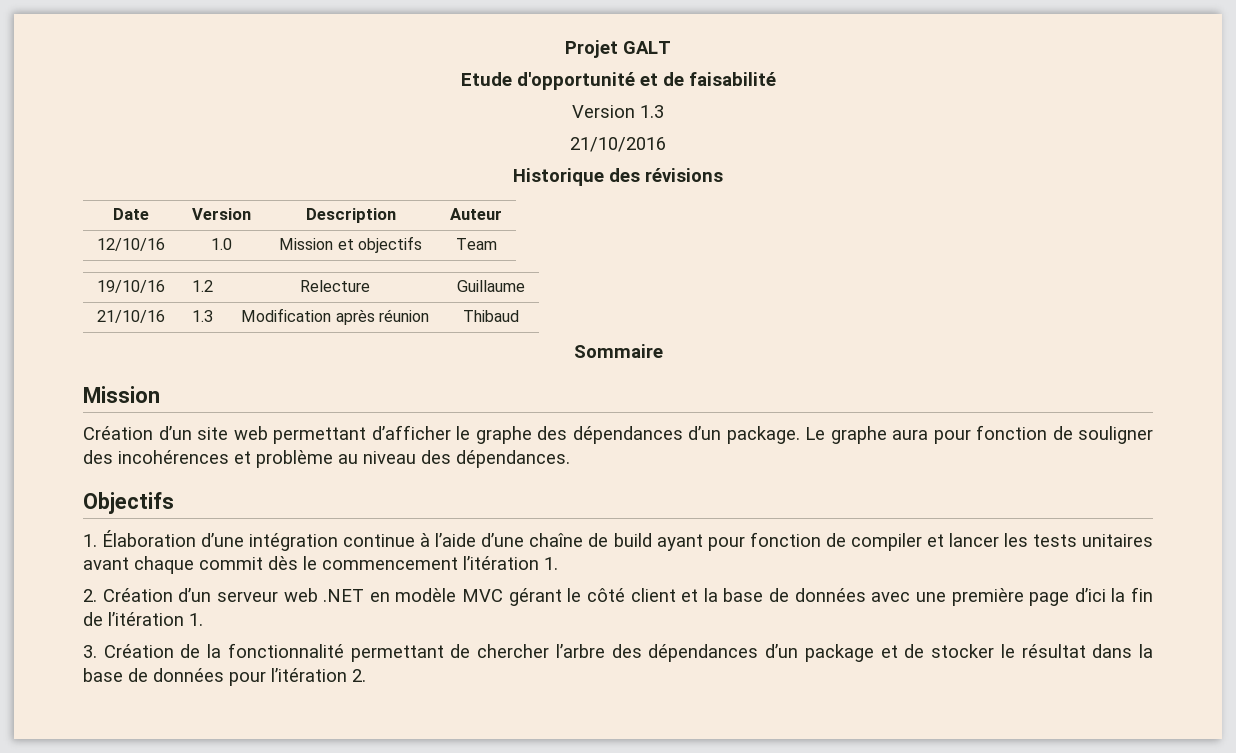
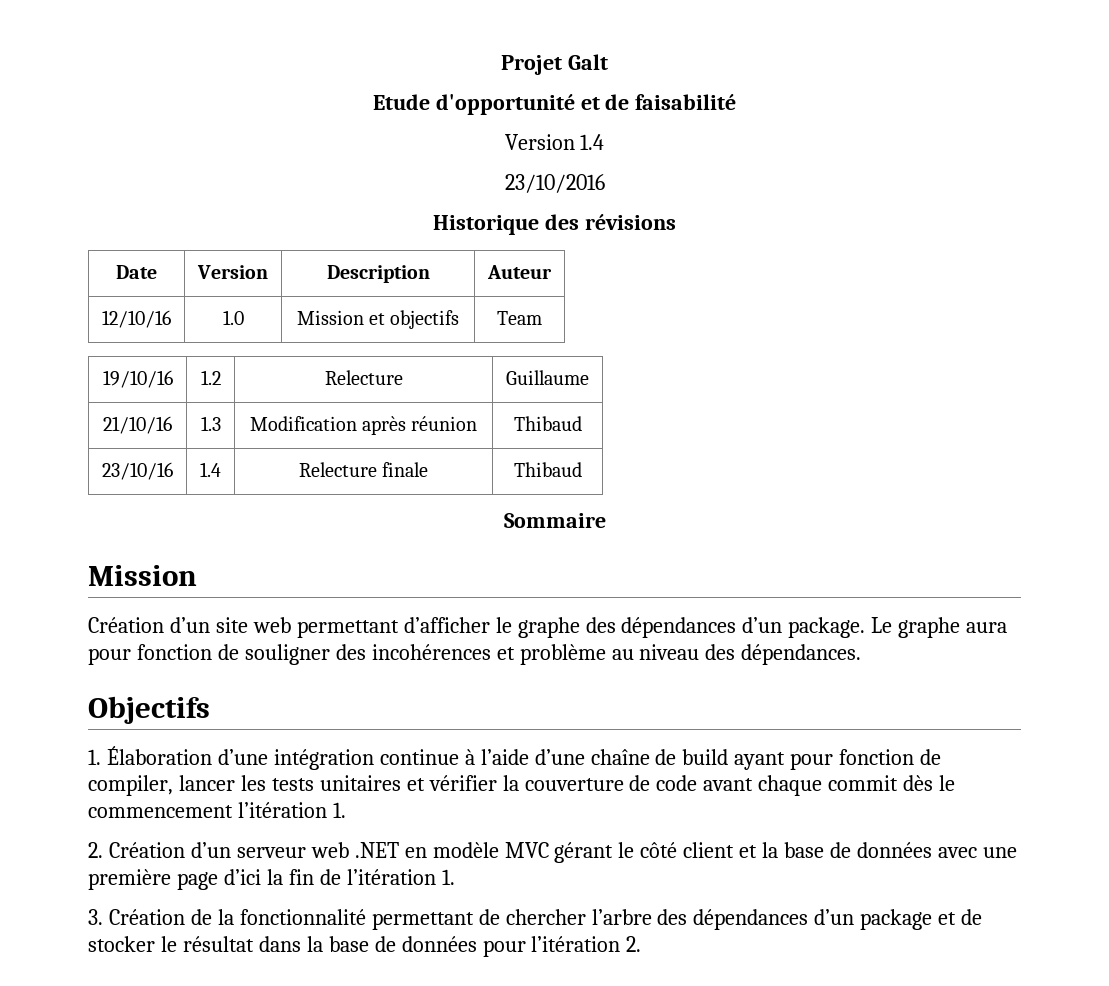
- Projet GALT
+ Projet Galt
- Version 1.3
- 21/10/2016
+ Version 1.4
+ 23/10/2016
+ 23/10/16 | 1.4 | Relecture finale | Thibaud
- 1. Élaboration d’une intégration continue à l’aide d’une chaîne de build ayant pour fonction de compiler et lancer les tests unitaires avant chaque commit dès le commencement l’itération 1.
+ 1. Élaboration d’une intégration continue à l’aide d’une chaîne de build ayant pour fonction de compiler, lancer les tests unitaires et vérifier la couverture de code avant chaque commit dès le commencement l’itération 1.

